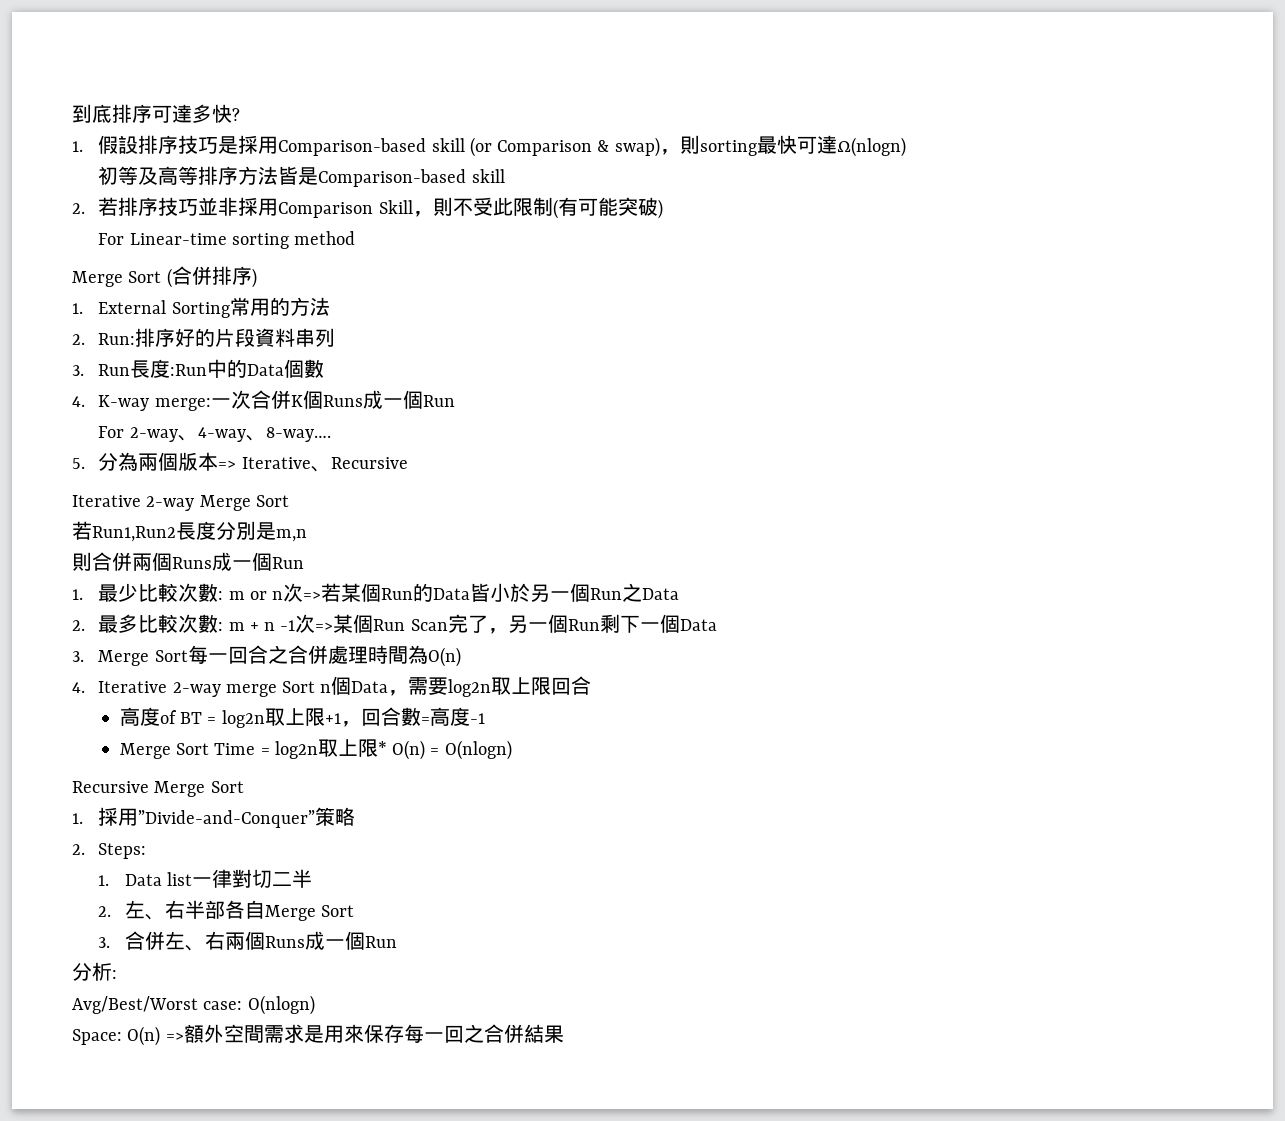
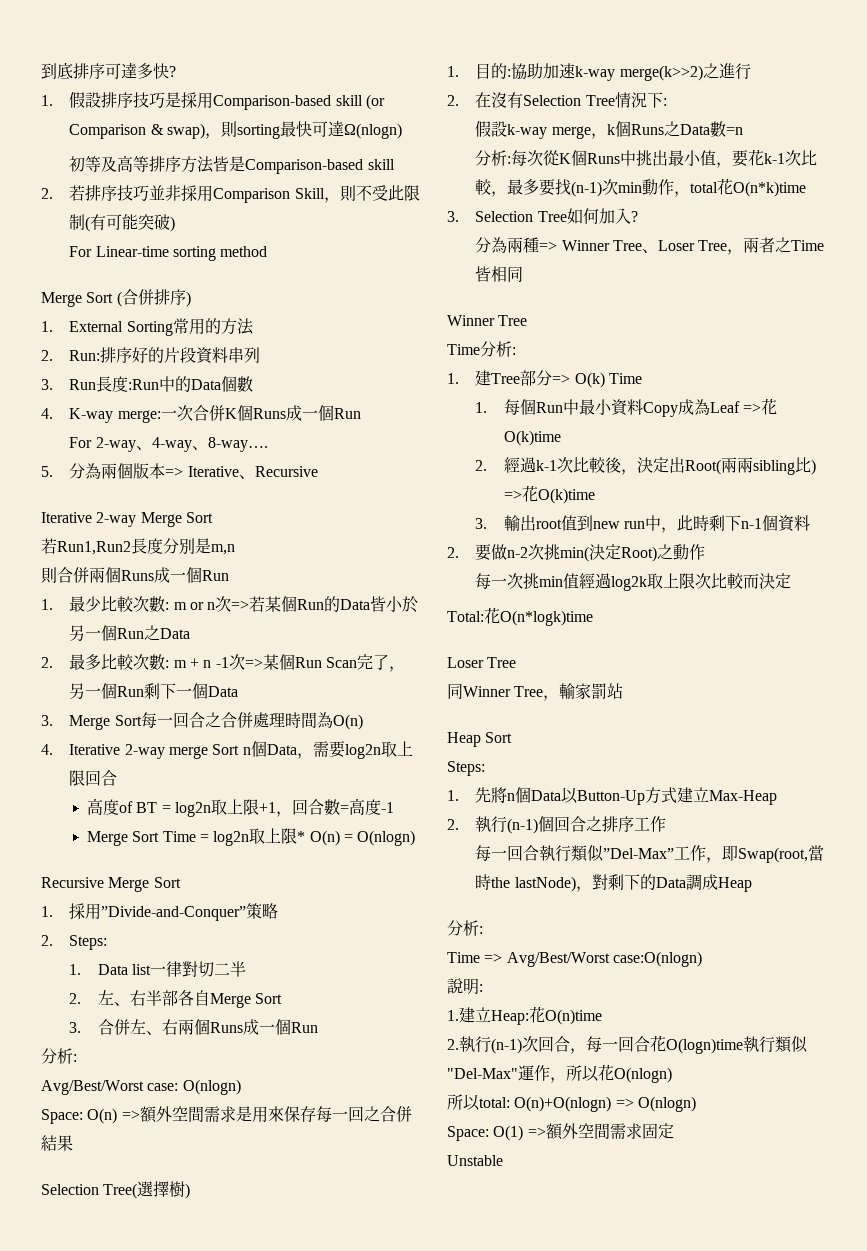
+ Selection Tree(選擇樹)
+ 1.目的:協助加速k-way merge(k>>2)之進行
+ 2.在沒有Selection Tree情況下:
+ 假設k-way merge，k個Runs之Data數=n
+ 分析:每次從K個Runs中挑出最小值，要花k-1次比較，最多要找(n-1)次min動作，total花O(n*k)time
+ 3. Selection Tree如何加入?
+ 分為兩種=> Winner Tree、Loser Tree，兩者之Time皆相同
+ Winner Tree
+ Time分析:
+ 1.建Tree部分=> O(k) Time
+ 1.每個Run中最小資料Copy成為Leaf =>花O(k)time
+ 2.經過k-1次比較後，決定出Root(兩兩sibling比) =>花O(k)time
+ 3.輸出root值到new run中，此時剩下n-1個資料
+ 2.要做n-2次挑min(決定Root)之動作
+ 每一次挑min值經過log2k取上限次比較而決定
+ Total:花O(n*logk)time
+ Loser Tree
+ 同Winner Tree，輸家罰站
+ Heap Sort
+ Steps:
+ 1.先將n個Data以Button-Up方式建立Max-Heap
+ 2.執行(n-1)個回合之排序工作
+ 每一回合執行類似”Del-Max”工作，即Swap(root,當時the lastNode)，對剩下的Data調成Heap
+ 分析:
+ Time => Avg/Best/Worst case:O(nlogn)
+ 說明:
+ 1.建立Heap:花O(n)time
+ 2.執行(n-1)次回合，每一回合花O(logn)time執行類似"Del-Max"運作，所以花O(nlogn)
+ 所以total: O(n)+O(nlogn) => O(nlogn)
+ Space: O(1) =>額外空間需求固定
+ Unstable

